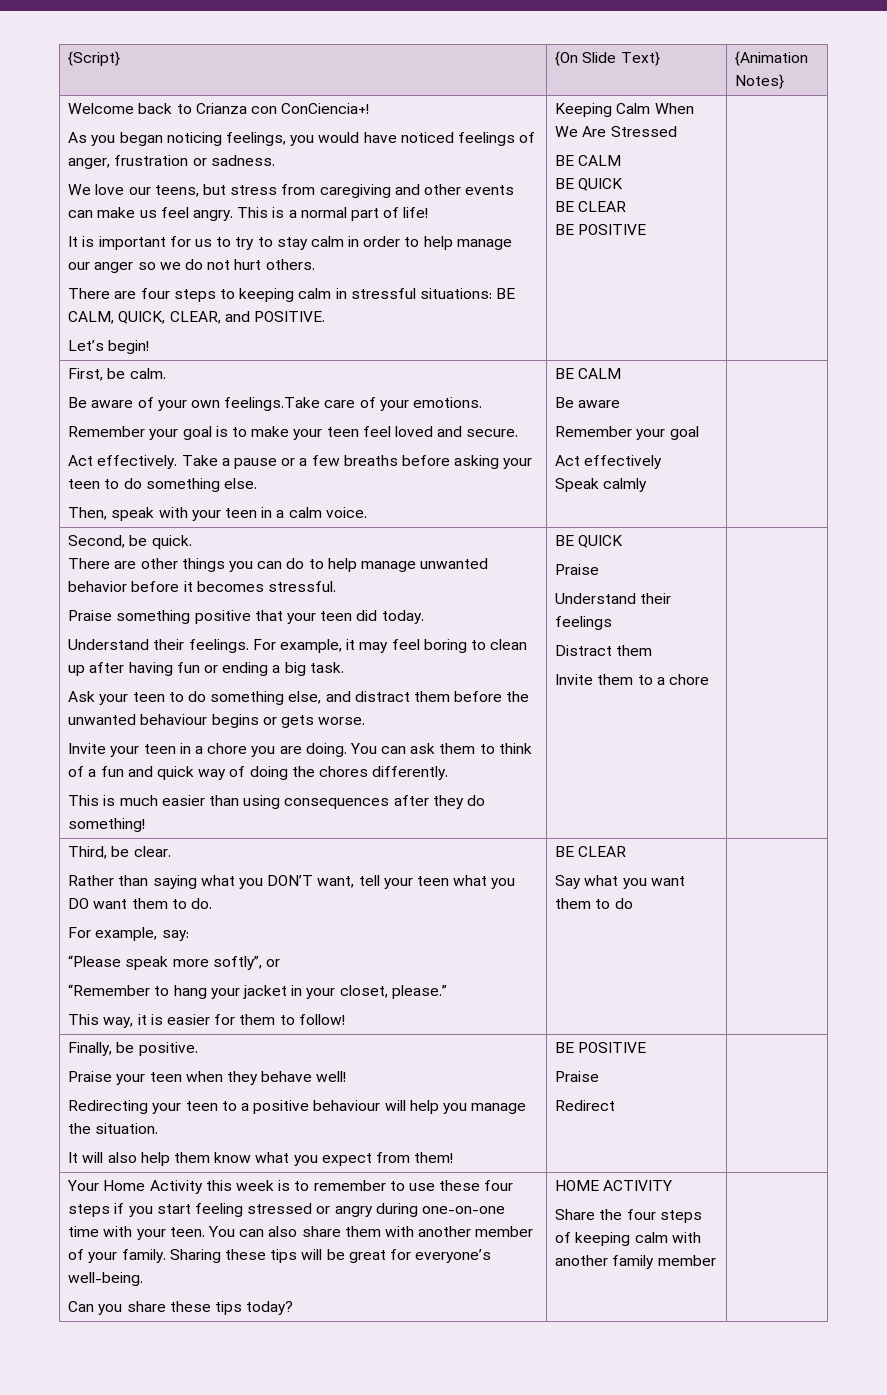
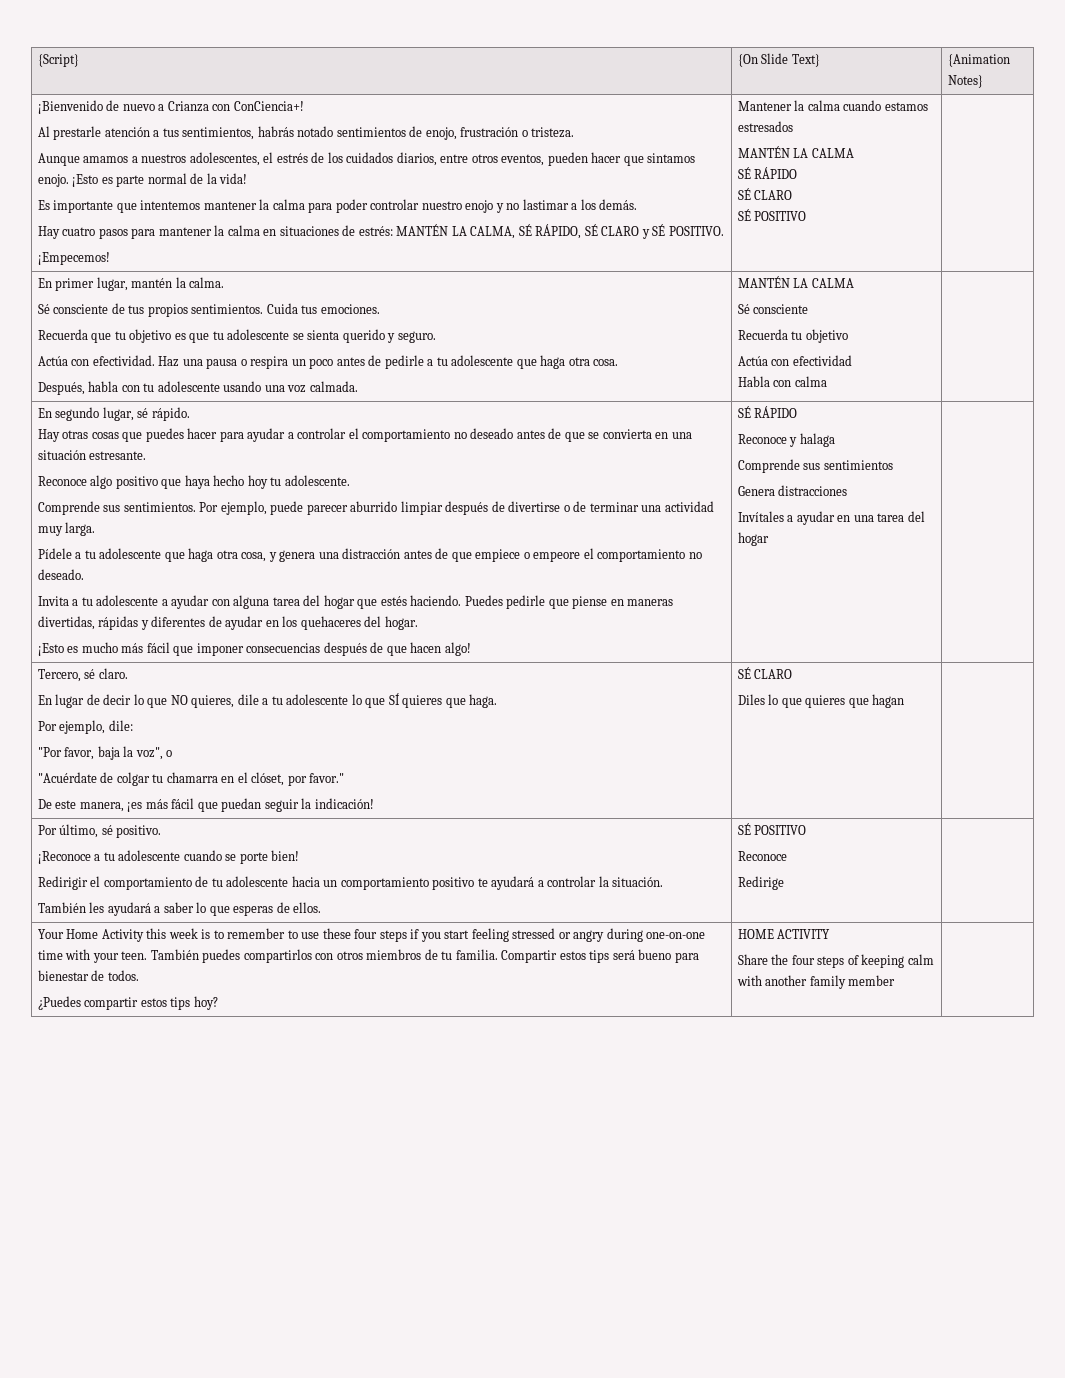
- Welcome back to Crianza con ConCiencia+!
+ ¡Bienvenido de nuevo a Crianza con ConCiencia+!
- As you began noticing feelings, you would have noticed feelings of anger, frustration or sadness.
- We love our teens, but stress from caregiving and other events can make us feel angry. This is a normal part of life!
- It is important for us to try to stay calm in order to help manage our anger so we do not hurt others.
- There are four steps to keeping calm in stressful situations: BE CALM, QUICK, CLEAR, and POSITIVE.
- Let’s begin! | Keeping Calm When We Are Stressed
- BE CALM
- BE QUICK
- BE CLEAR
- BE POSITIVE |
- First, be calm.
- Be aware of your own feelings.Take care of your emotions.
- Remember your goal is to make your teen feel loved and secure.
- Act effectively. Take a pause or a few breaths before asking your teen to do something else.
- Then, speak with your teen in a calm voice. | BE CALM
- Be aware
- Remember your goal
- Act effectively
- Speak calmly |
- Second, be quick.
- There are other things you can do to help manage unwanted behavior before it becomes stressful.
- Praise something positive that your teen did today.
- Understand their feelings. For example, it may feel boring to clean up after having fun or ending a big task.
- Ask your teen to do something else, and distract them before the unwanted behaviour begins or gets worse.
- Invite your teen in a chore you are doing. You can ask them to think of a fun and quick way of doing the chores differently.
- This is much easier than using consequences after they do something! | BE QUICK
- Praise
- Understand their feelings
- Distract them
- Invite them to a chore |
- Third, be clear.
- Rather than saying what you DON’T want, tell your teen what you DO want them to do.
- For example, say:
- “Please speak more softly”, or
- “Remember to hang your jacket in your closet, please.”
- This way, it is easier for them to follow! | BE CLEAR
- Say what you want them to do |
- Finally, be positive.
- Praise your teen when they behave well!
- Redirecting your teen to a positive behaviour will help you manage the situation.
- It will also help them know what you expect from them! | BE POSITIVE
- Praise
- Redirect |
+ Al prestarle atención a tus sentimientos, habrás notado sentimientos de enojo, frustración o tristeza.
+ Aunque amamos a nuestros adolescentes, el estrés de los cuidados diarios, entre otros eventos, pueden hacer que sintamos enojo. ¡Esto es parte normal de la vida!
+ Es importante que intentemos mantener la calma para poder controlar nuestro enojo y no lastimar a los demás.
+ Hay cuatro pasos para mantener la calma en situaciones de estrés: MANTÉN LA CALMA, SÉ RÁPIDO, SÉ CLARO y SÉ POSITIVO.
+ ¡Empecemos! | Mantener la calma cuando estamos estresados
+ MANTÉN LA CALMA
+ SÉ RÁPIDO
+ SÉ CLARO
+ SÉ POSITIVO |
+ En primer lugar, mantén la calma.
+ Sé consciente de tus propios sentimientos. Cuida tus emociones.
+ Recuerda que tu objetivo es que tu adolescente se sienta querido y seguro.
+ Actúa con efectividad. Haz una pausa o respira un poco antes de pedirle a tu adolescente que haga otra cosa.
+ Después, habla con tu adolescente usando una voz calmada. | MANTÉN LA CALMA
+ Sé consciente
+ Recuerda tu objetivo
+ Actúa con efectividad
+ Habla con calma |
+ En segundo lugar, sé rápido.
+ Hay otras cosas que puedes hacer para ayudar a controlar el comportamiento no deseado antes de que se convierta en una situación estresante.
+ Reconoce algo positivo que haya hecho hoy tu adolescente.
+ Comprende sus sentimientos. Por ejemplo, puede parecer aburrido limpiar después de divertirse o de terminar una actividad muy larga.
+ Pídele a tu adolescente que haga otra cosa, y genera una distracción antes de que empiece o empeore el comportamiento no deseado.
+ Invita a tu adolescente a ayudar con alguna tarea del hogar que estés haciendo. Puedes pedirle que piense en maneras divertidas, rápidas y diferentes de ayudar en los quehaceres del hogar.
+ ¡Esto es mucho más fácil que imponer consecuencias después de que hacen algo! | SÉ RÁPIDO
+ Reconoce y halaga
+ Comprende sus sentimientos
+ Genera distracciones
+ Invítales a ayudar en una tarea del hogar |
+ Tercero, sé claro.
+ En lugar de decir lo que NO quieres, dile a tu adolescente lo que SÍ quieres que haga.
+ Por ejemplo, dile:
+ "Por favor, baja la voz", o
+ "Acuérdate de colgar tu chamarra en el clóset, por favor."
+ De este manera, ¡es más fácil que puedan seguir la indicación! | SÉ CLARO
+ Diles lo que quieres que hagan |
+ Por último, sé positivo.
+ ¡Reconoce a tu adolescente cuando se porte bien!
+ Redirigir el comportamiento de tu adolescente hacia un comportamiento positivo te ayudará a controlar la situación.
+ También les ayudará a saber lo que esperas de ellos. | SÉ POSITIVO
+ Reconoce
+ Redirige
- You can also share them with another member of your family. Sharing these tips will be great for everyone’s well-being.
- Can you share these tips today?
+ También puedes compartirlos con otros miembros de tu familia. Compartir estos tips será bueno para bienestar de todos.
+ ¿Puedes compartir estos tips hoy?

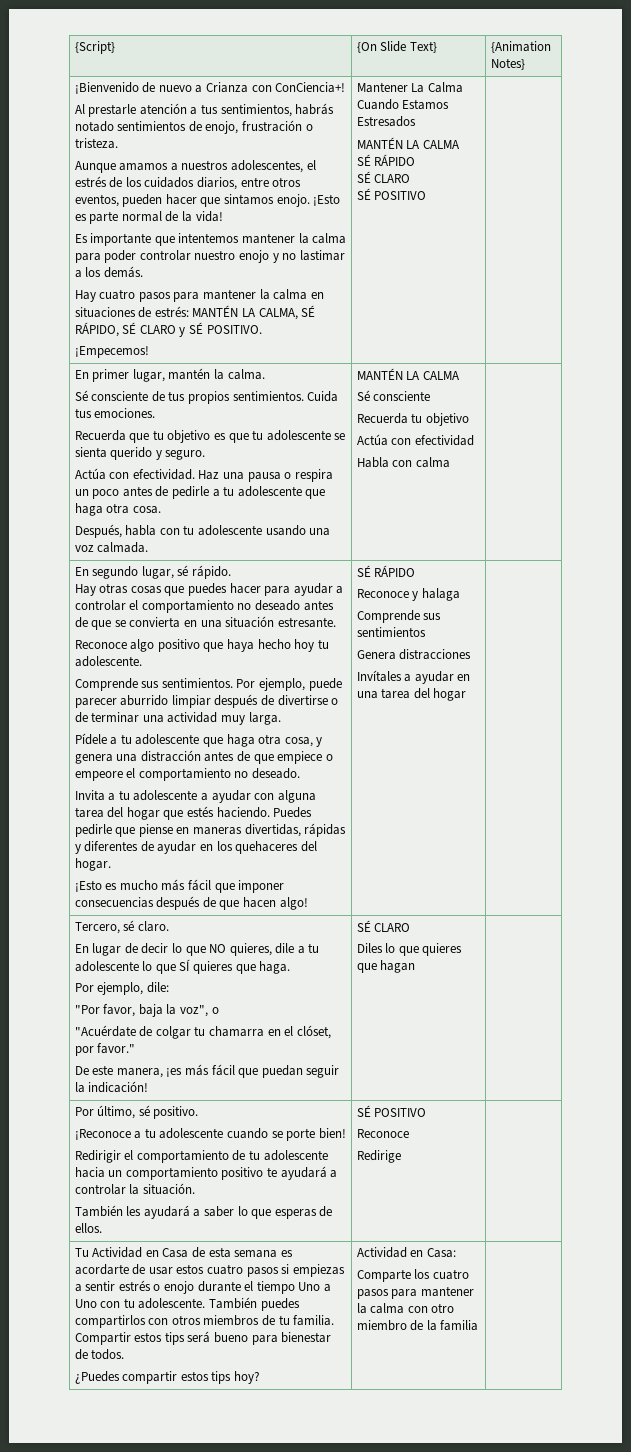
- Mantener la calma cuando estamos estresados
+ Mantener La Calma Cuando Estamos Estresados
- Your Home Activity this week is to remember to use these four steps if you start feeling stressed or angry during one-on-one time with your teen.
+ Tu Actividad en Casa de esta semana es acordarte de usar estos cuatro pasos si empiezas a sentir estrés o enojo durante el tiempo Uno a Uno con tu adolescente.
- HOME ACTIVITY
- Share the four steps of keeping calm with another family member
+ Actividad en Casa:
+ Comparte los cuatro pasos para mantener la calma con otro miembro de la familia

